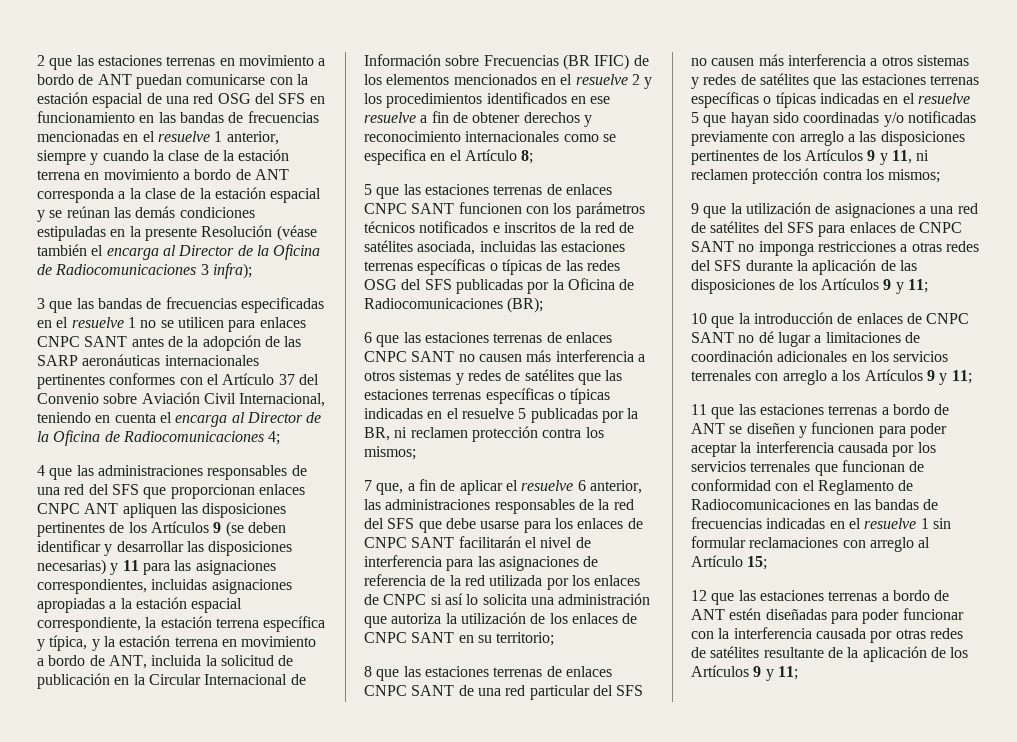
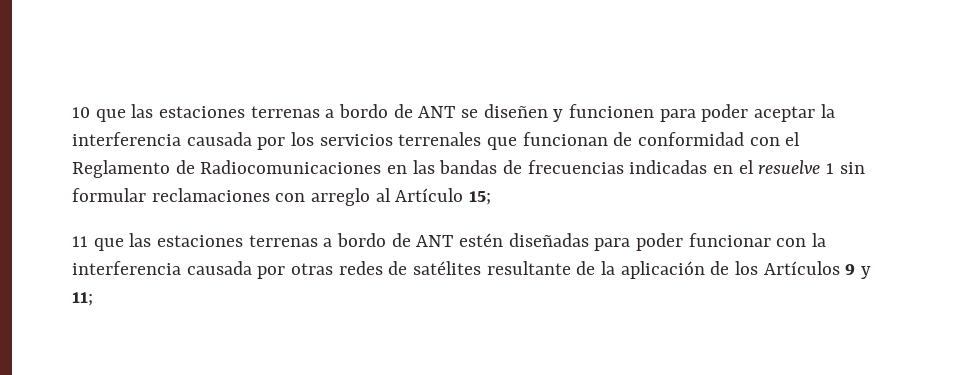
- 2 que las estaciones terrenas en movimiento a bordo de ANT puedan comunicarse con la estación espacial de una red OSG del SFS en funcionamiento en las bandas de frecuencias mencionadas en el resuelve 1 anterior, siempre y cuando la clase de la estación terrena en movimiento a bordo de ANT corresponda a la clase de la estación espacial y se reúnan las demás condiciones estipuladas en la presente Resolución (véase también el encarga al Director de la Oficina de Radiocomunicaciones 3 infra);
- 3 que las bandas de frecuencias especificadas en el resuelve 1 no se utilicen para enlaces CNPC SANT antes de la adopción de las SARP aeronáuticas internacionales pertinentes conformes con el Artículo 37 del Convenio sobre Aviación Civil Internacional, teniendo en cuenta el encarga al Director de la Oficina de Radiocomunicaciones 4;
- 4 que las administraciones responsables de una red del SFS que proporcionan enlaces CNPC ANT apliquen las disposiciones pertinentes de los Artículos 9 (se deben identificar y desarrollar las disposiciones necesarias) y 11 para las asignaciones correspondientes, incluidas asignaciones apropiadas a la estación espacial correspondiente, la estación terrena específica y típica, y la estación terrena en movimiento a bordo de ANT, incluida la solicitud de publicación en la Circular Internacional de Información sobre Frecuencias (BR IFIC) de los elementos mencionados en el resuelve 2 y los procedimientos identificados en ese resuelve a fin de obtener derechos y reconocimiento internacionales como se especifica en el Artículo 8;
- 5 que las estaciones terrenas de enlaces CNPC SANT funcionen con los parámetros técnicos notificados e inscritos de la red de satélites asociada, incluidas las estaciones terrenas específicas o típicas de las redes OSG del SFS publicadas por la Oficina de Radiocomunicaciones (BR);
- 6 que las estaciones terrenas de enlaces CNPC SANT no causen más interferencia a otros sistemas y redes de satélites que las estaciones terrenas específicas o típicas indicadas en el resuelve 5 publicadas por la BR, ni reclamen protección contra los mismos;
- 7 que, a fin de aplicar el resuelve 6 anterior, las administraciones responsables de la red del SFS que debe usarse para los enlaces de CNPC SANT facilitarán el nivel de interferencia para las asignaciones de referencia de la red utilizada por los enlaces de CNPC si así lo solicita una administración que autoriza la utilización de los enlaces de CNPC SANT en su territorio;
- 8 que las estaciones terrenas de enlaces CNPC SANT de una red particular del SFS no causen más interferencia a otros sistemas y redes de satélites que las estaciones terrenas específicas o típicas indicadas en el resuelve 5 que hayan sido coordinadas y/o notificadas previamente con arreglo a las disposiciones pertinentes de los Artículos 9 y 11, ni reclamen protección contra los mismos;
- 9 que la utilización de asignaciones a una red de satélites del SFS para enlaces de CNPC SANT no imponga restricciones a otras redes del SFS durante la aplicación de las disposiciones de los Artículos 9 y 11;
- 10 que la introducción de enlaces de CNPC SANT no dé lugar a limitaciones de coordinación adicionales en los servicios terrenales con arreglo a los Artículos 9 y 11;
- 11 que las estaciones terrenas a bordo de ANT se diseñen y funcionen para poder aceptar la interferencia causada por los servicios terrenales que funcionan de conformidad con el Reglamento de Radiocomunicaciones en las bandas de frecuencias indicadas en el resuelve 1 sin formular reclamaciones con arreglo al Artículo 15;
+ 10 que las estaciones terrenas a bordo de ANT se diseñen y funcionen para poder aceptar la interferencia causada por los servicios terrenales que funcionan de conformidad con el Reglamento de Radiocomunicaciones en las bandas de frecuencias indicadas en el resuelve 1 sin formular reclamaciones con arreglo al Artículo 15;
- 12 que las estaciones terrenas a bordo de ANT estén diseñadas para poder funcionar con la interferencia causada por otras redes de satélites resultante de la aplicación de los Artículos 9 y 11;
+ 11 que las estaciones terrenas a bordo de ANT estén diseñadas para poder funcionar con la interferencia causada por otras redes de satélites resultante de la aplicación de los Artículos 9 y 11;

